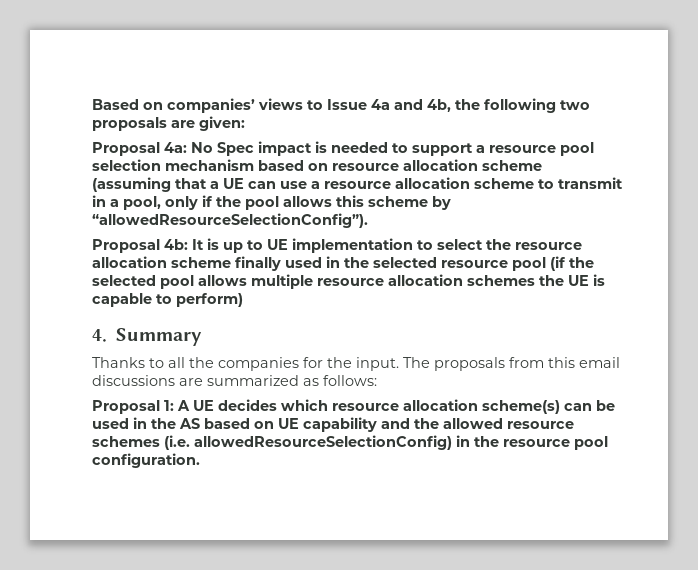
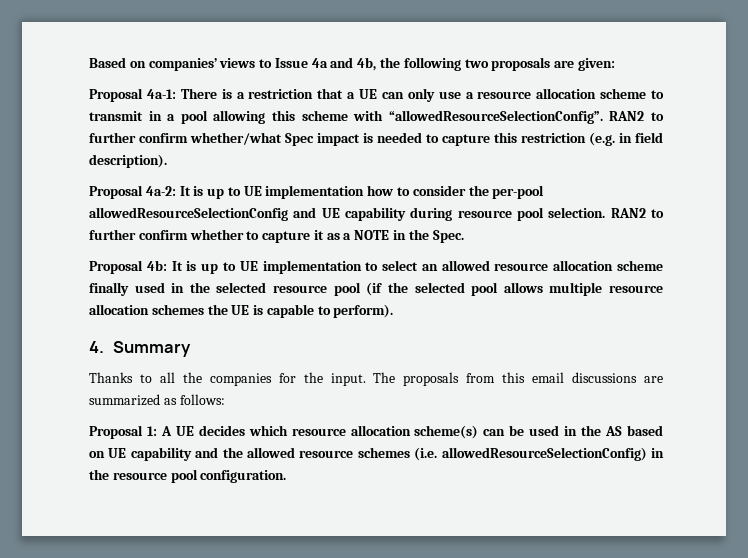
- Proposal 4a: No Spec impact is needed to support a resource pool selection mechanism based on resource allocation scheme (assuming that a UE can use a resource allocation scheme to transmit in a pool, only if the pool allows this scheme by “allowedResourceSelectionConfig”).
+ Proposal 4a-1: There is a restriction that a UE can only use a resource allocation scheme to transmit in a pool allowing this scheme with “allowedResourceSelectionConfig”. RAN2 to further confirm whether/what Spec impact is needed to capture this restriction (e.g. in field description).
+ Proposal 4a-2: It is up to UE implementation how to consider the per-pool allowedResourceSelectionConfig and UE capability during resource pool selection. RAN2 to further confirm whether to capture it as a NOTE in the Spec.
- Proposal 4b: It is up to UE implementation to select the resource allocation scheme finally used in the selected resource pool (if the selected pool allows multiple resource allocation schemes the UE is capable to perform)
+ Proposal 4b: It is up to UE implementation to select an allowed resource allocation scheme finally used in the selected resource pool (if the selected pool allows multiple resource allocation schemes the UE is capable to perform).

